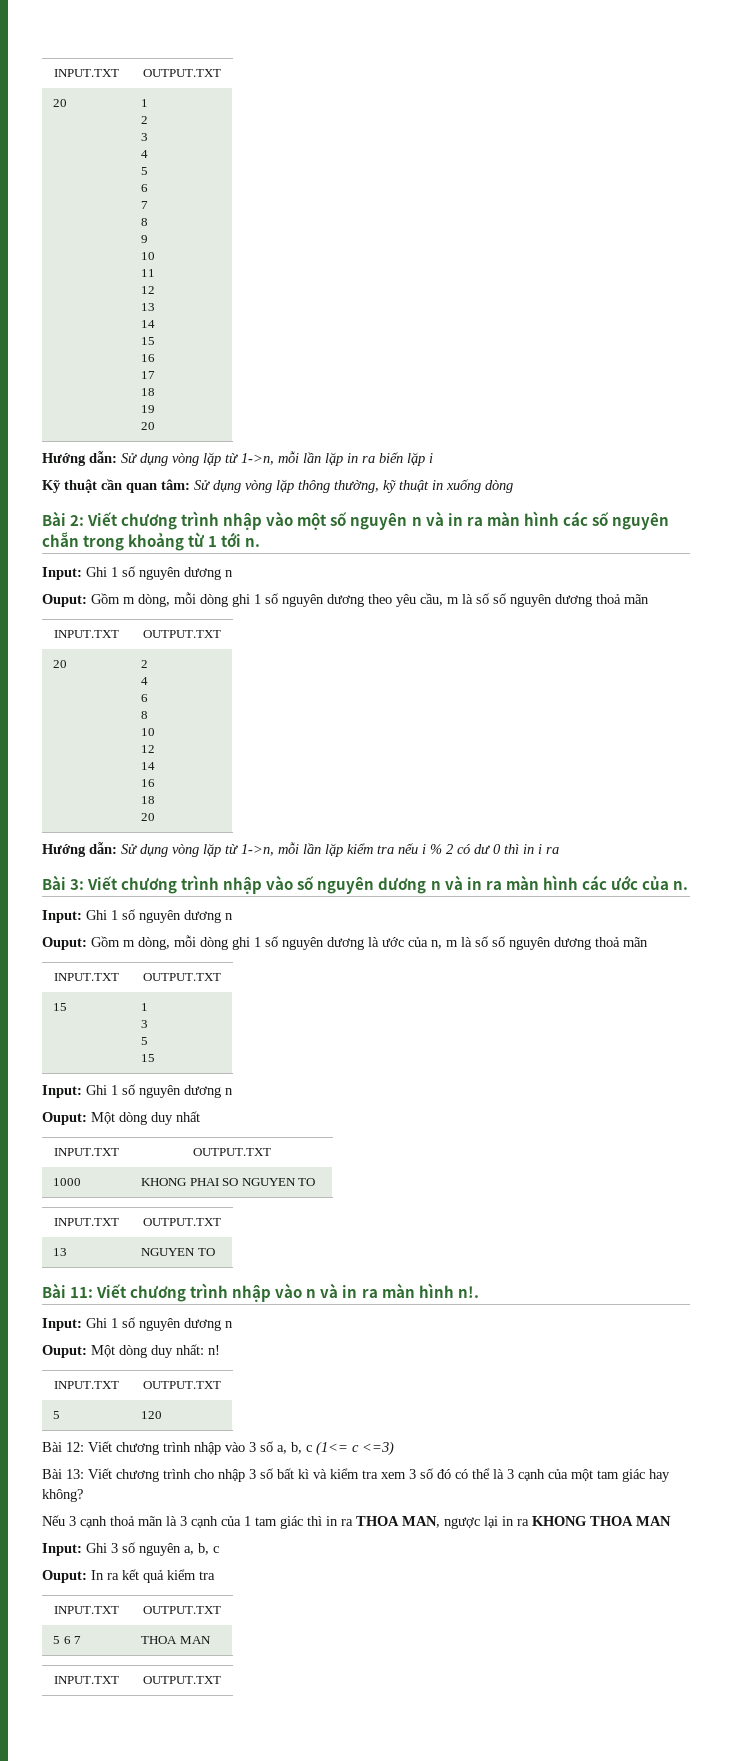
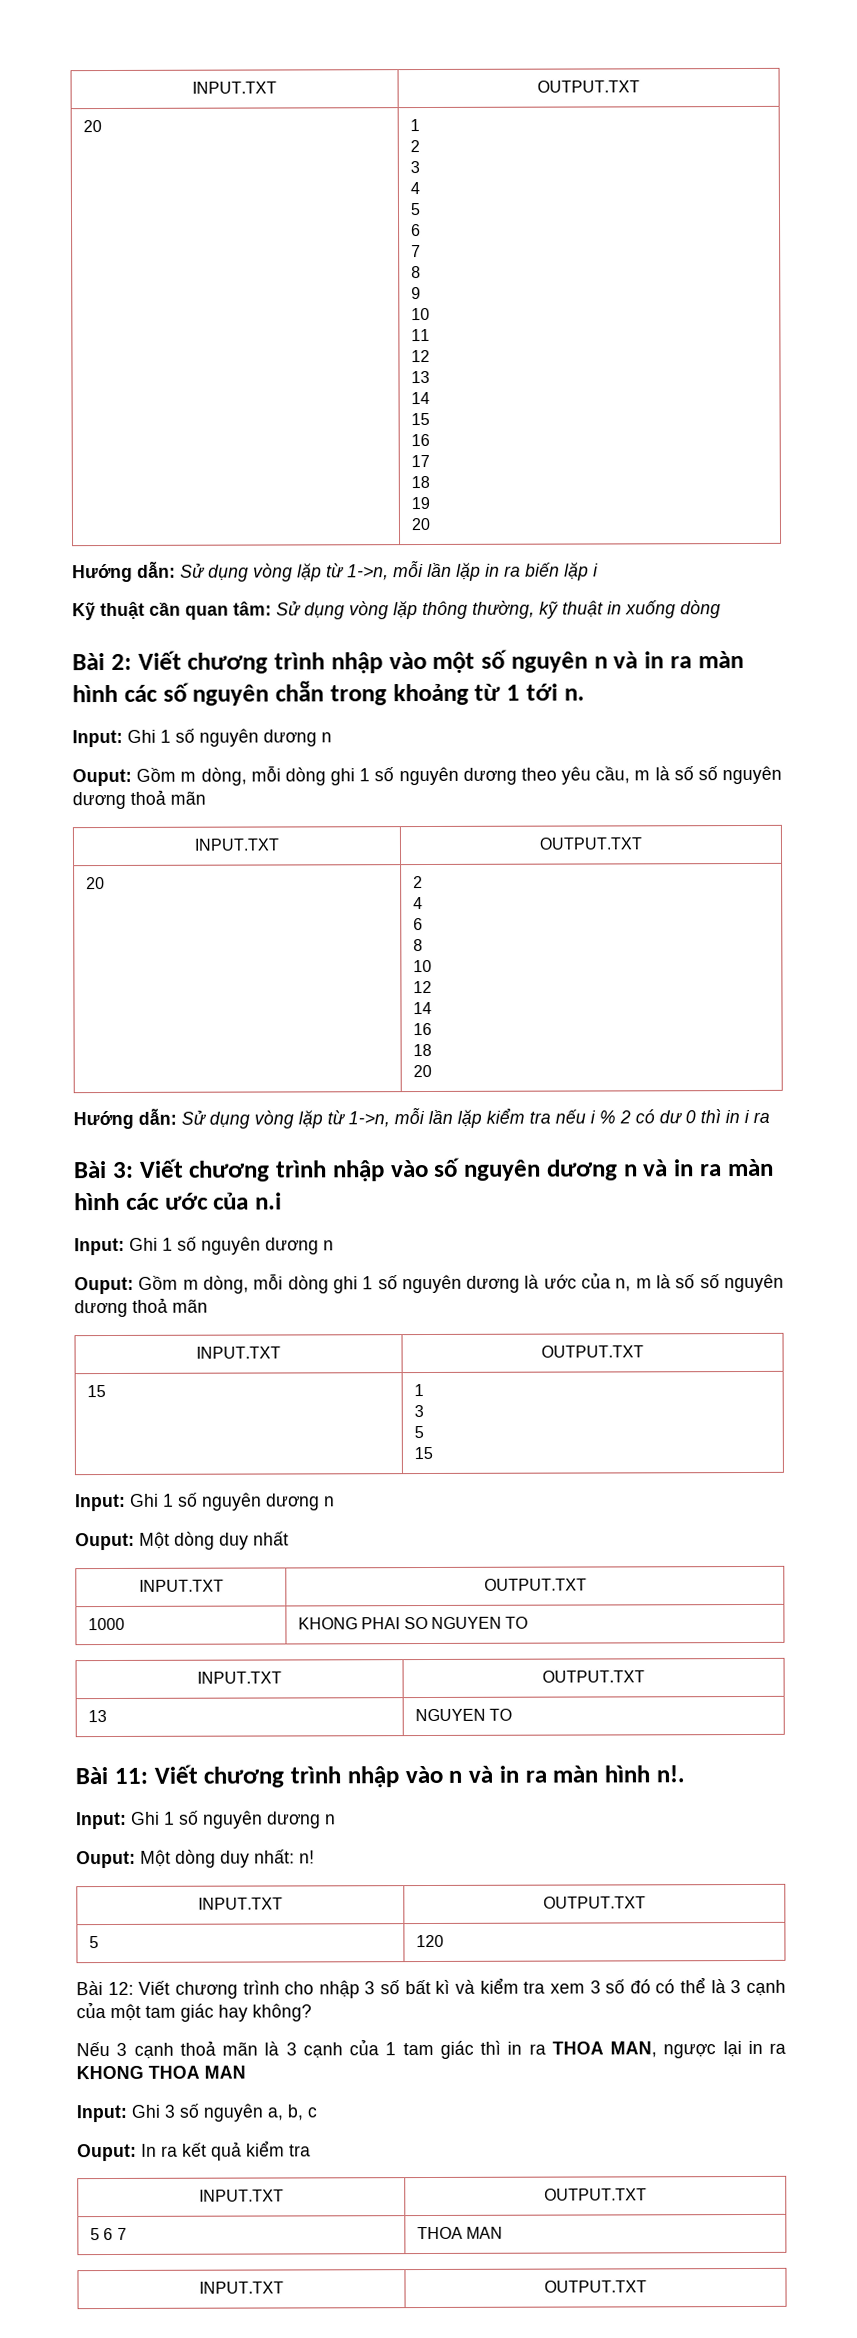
- Bài 3: Viết chương trình nhập vào số nguyên dương n và in ra màn hình các ước của n.
+ Bài 3: Viết chương trình nhập vào số nguyên dương n và in ra màn hình các ước của n.i
- Bài 12: Viết chương trình nhập vào 3 số a, b, c (1<= c <=3)
- Bài 13: Viết chương trình cho nhập 3 số bất kì và kiểm tra xem 3 số đó có thể là 3 cạnh của một tam giác hay không?
+ Bài 12: Viết chương trình cho nhập 3 số bất kì và kiểm tra xem 3 số đó có thể là 3 cạnh của một tam giác hay không?

